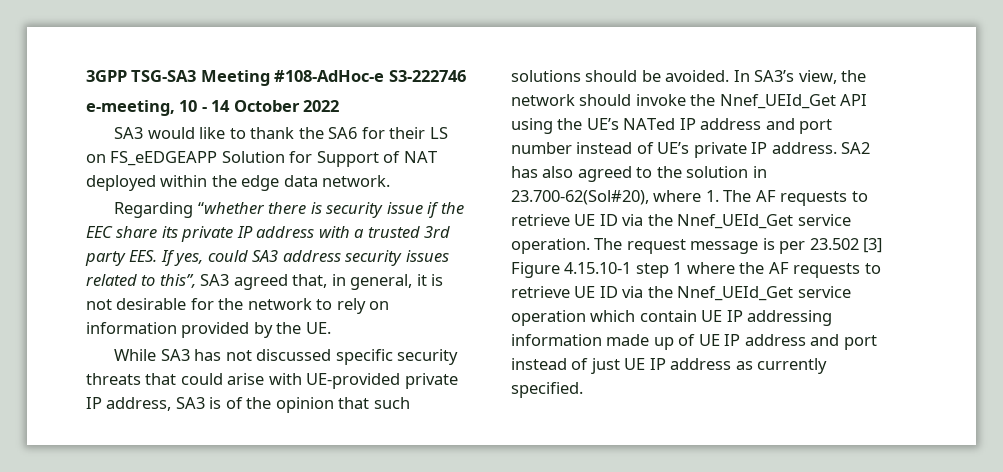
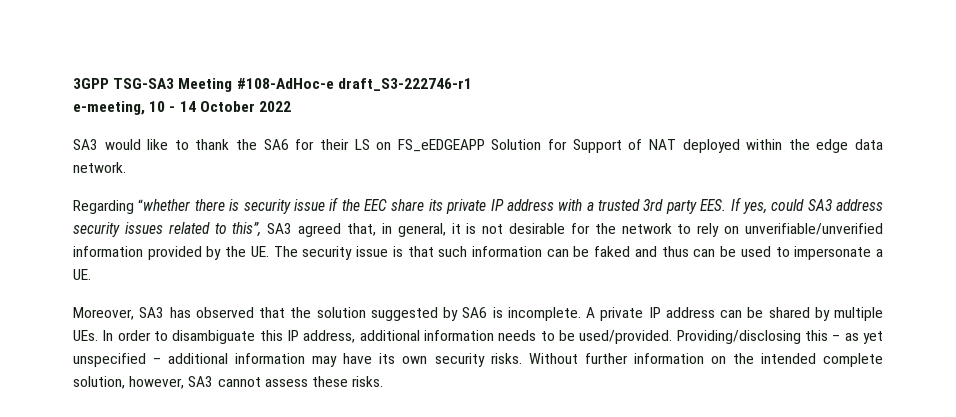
- 3GPP TSG-SA3 Meeting #108-AdHoc-e S3-222746
+ 3GPP TSG-SA3 Meeting #108-AdHoc-e draft_S3-222746-r1
- Regarding “whether there is security issue if the EEC share its private IP address with a trusted 3rd party EES. If yes, could SA3 address security issues related to this”, SA3 agreed that, in general, it is not desirable for the network to rely on information provided by the UE.
- While SA3 has not discussed specific security threats that could arise with UE-provided private IP address, SA3 is of the opinion that such solutions should be avoided. In SA3’s view, the network should invoke the Nnef_UEId_Get API using the UE’s NATed IP address and port number instead of UE’s private IP address. SA2 has also agreed to the solution in 23.700-62(Sol#20), where 1. The AF requests to retrieve UE ID via the Nnef_UEId_Get service operation. The request message is per 23.502 [3] Figure 4.15.10-1 step 1 where the AF requests to retrieve UE ID via the Nnef_UEId_Get service operation which contain UE IP addressing information made up of UE IP address and port instead of just UE IP address as currently specified.
+ Regarding “whether there is security issue if the EEC share its private IP address with a trusted 3rd party EES. If yes, could SA3 address security issues related to this”, SA3 agreed that, in general, it is not desirable for the network to rely on unverifiable/unverified information provided by the UE. The security issue is that such information can be faked and thus can be used to impersonate a UE.
+ Moreover, SA3 has observed that the solution suggested by SA6 is incomplete. A private IP address can be shared by multiple UEs. In order to disambiguate this IP address, additional information needs to be used/provided. Providing/disclosing this – as yet unspecified – additional information may have its own security risks. Without further information on the intended complete solution, however, SA3 cannot assess these risks.

